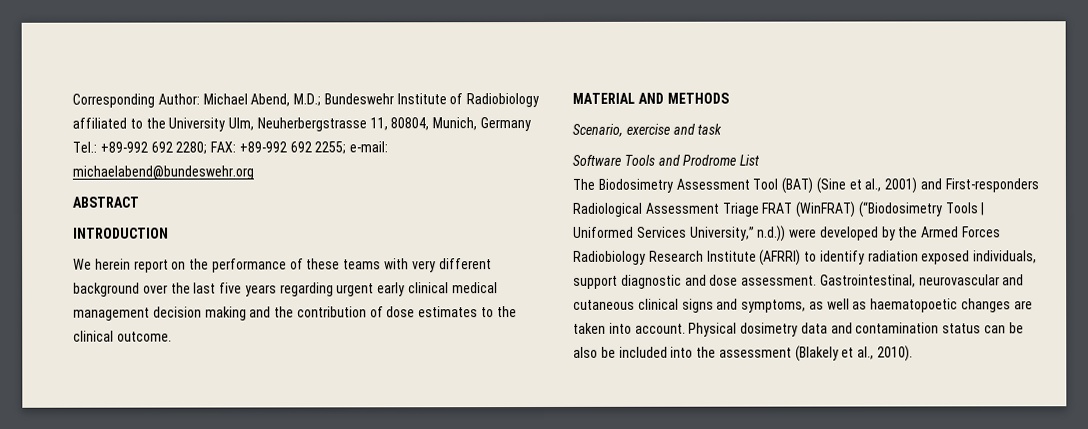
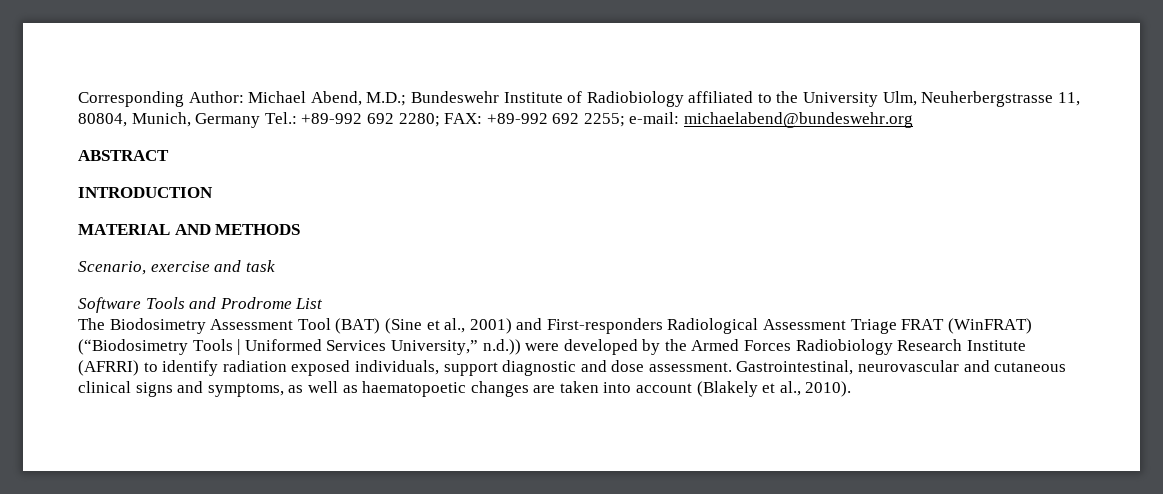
- We herein report on the performance of these teams with very different background over the last five years regarding urgent early clinical medical management decision making and the contribution of dose estimates to the clinical outcome.
- Gastrointestinal, neurovascular and cutaneous clinical signs and symptoms, as well as haematopoetic changes are taken into account. Physical dosimetry data and contamination status can be also be included into the assessment (Blakely et al., 2010).
+ Gastrointestinal, neurovascular and cutaneous clinical signs and symptoms, as well as haematopoetic changes are taken into account (Blakely et al., 2010).

